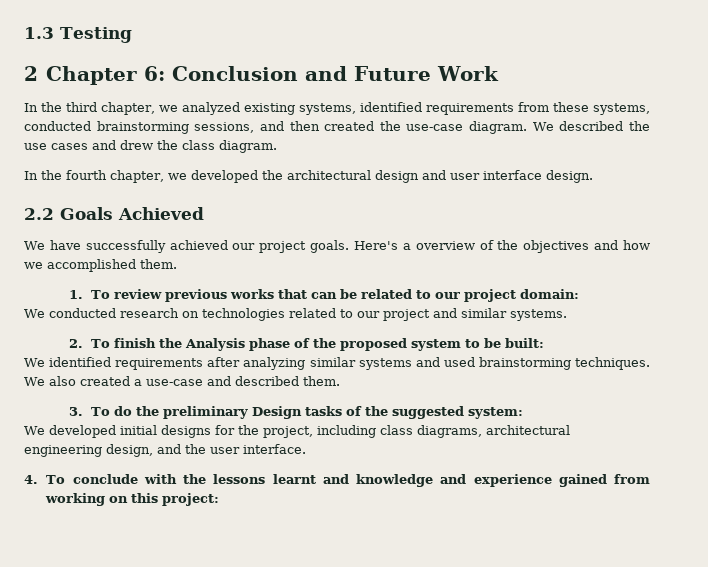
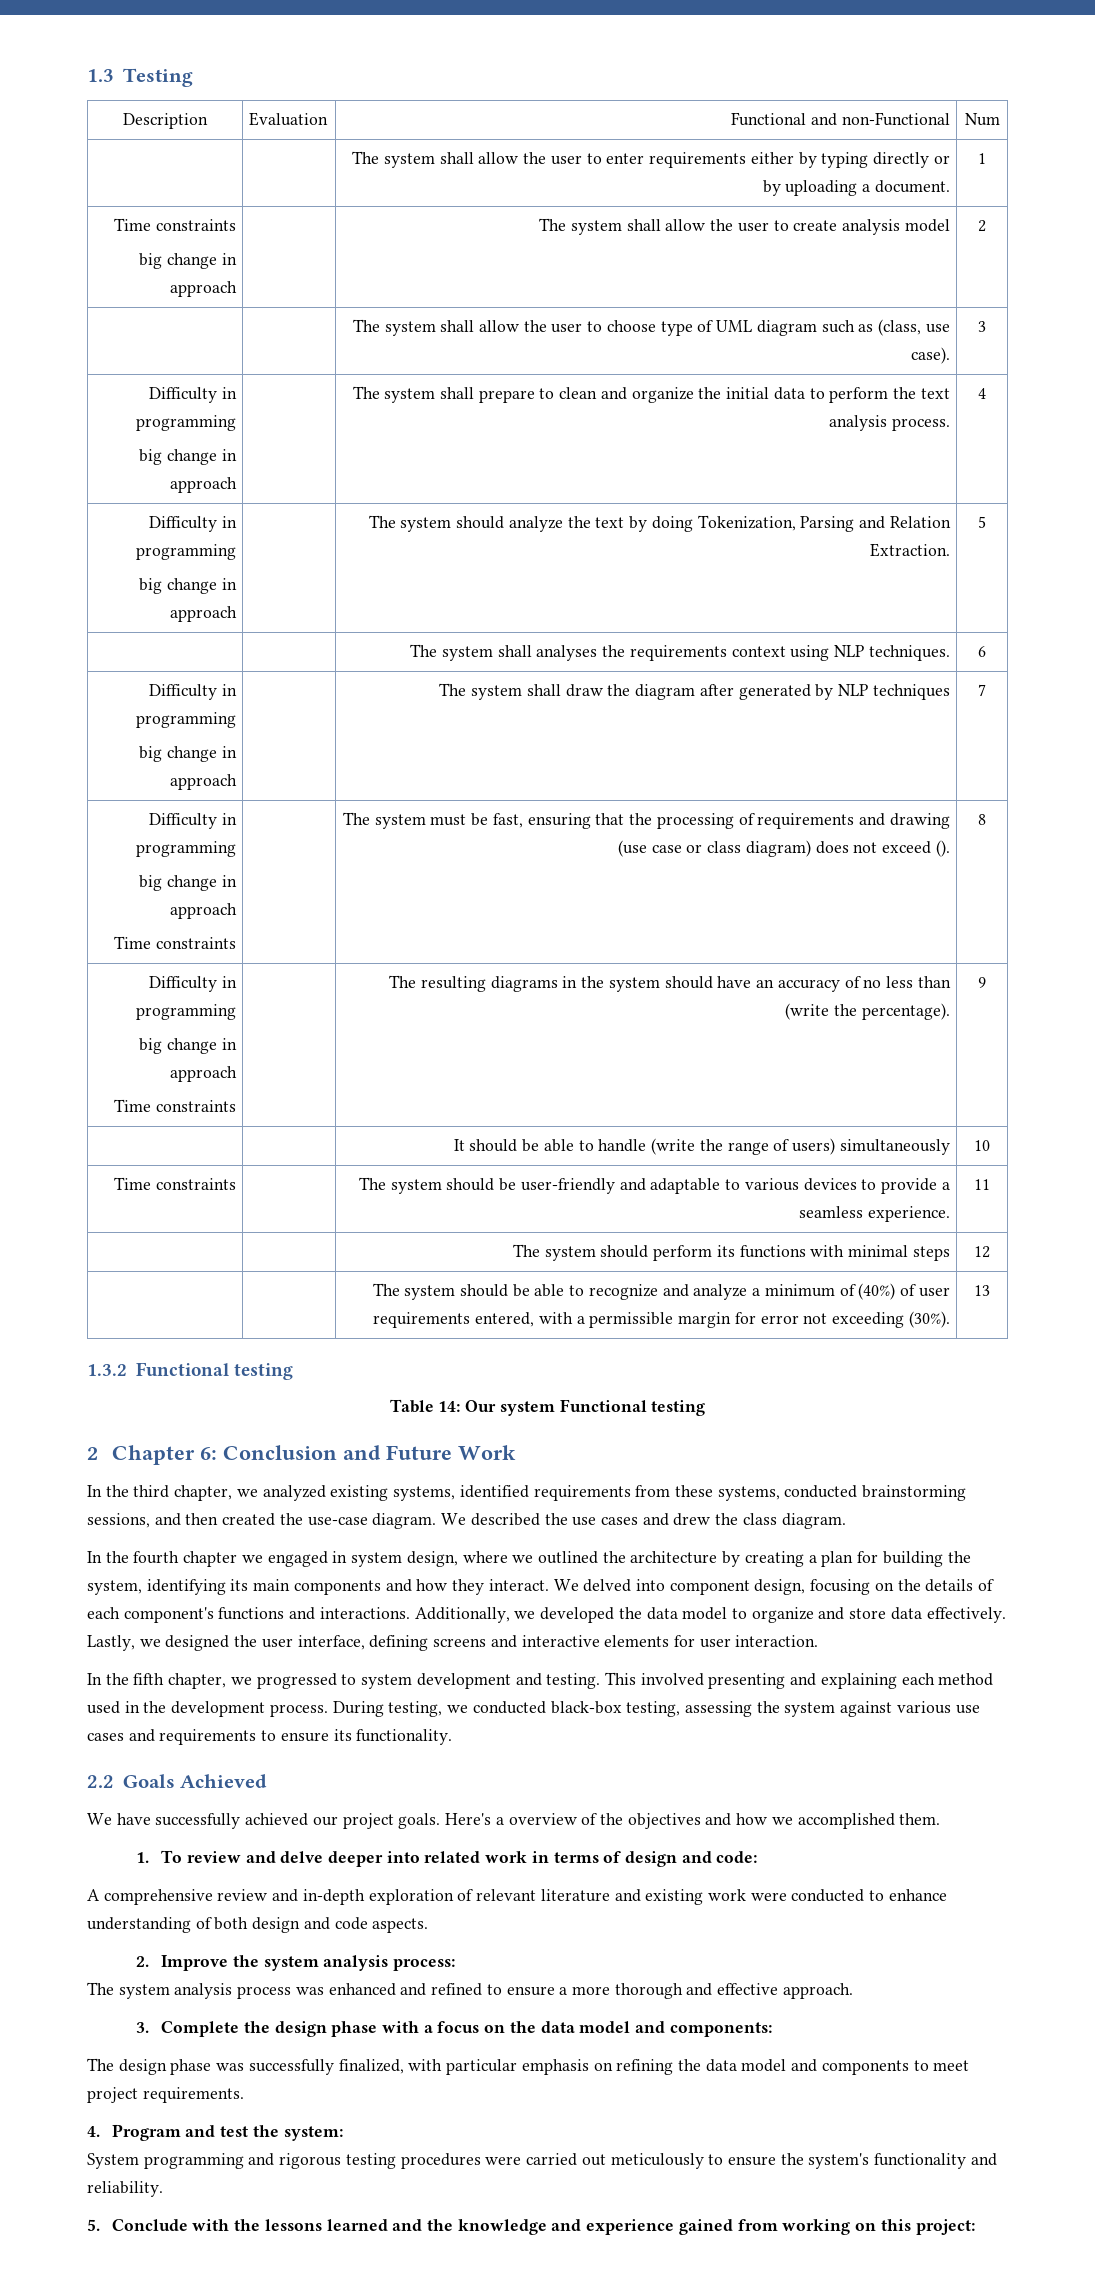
+ Description | Evaluation | Functional and non-Functional | Num
+ | | The system shall allow the user to enter requirements either by typing directly or by uploading a document. | 1
+ Time constraints
+ big change in approach | | The system shall allow the user to create analysis model | 2
+ | | The system shall allow the user to choose type of UML diagram such as (class, use case). | 3
+ Difficulty in programming
+ big change in approach | | The system shall prepare to clean and organize the initial data to perform the text analysis process. | 4
+ Difficulty in programming
+ big change in approach | | The system should analyze the text by doing Tokenization, Parsing and Relation Extraction. | 5
+ | | The system shall analyses the requirements context using NLP techniques. | 6
+ Difficulty in programming
+ big change in approach | | The system shall draw the diagram after generated by NLP techniques | 7
+ Difficulty in programming
+ big change in approach
+ Time constraints | | The system must be fast, ensuring that the processing of requirements and drawing (use case or class diagram) does not exceed (). | 8
+ Difficulty in programming
+ big change in approach
+ Time constraints | | The resulting diagrams in the system should have an accuracy of no less than (write the percentage). | 9
+ | | It should be able to handle (write the range of users) simultaneously | 10
+ Time constraints | | The system should be user-friendly and adaptable to various devices to provide a seamless experience. | 11
+ | | The system should perform its functions with minimal steps | 12
+ | | The system should be able to recognize and analyze a minimum of (40%) of user requirements entered, with a permissible margin for error not exceeding (30%). | 13
+ 1.3.2 Functional testing
+ Table 14: Our system Functional testing
- In the fourth chapter, we developed the architectural design and user interface design.
+ In the fourth chapter we engaged in system design, where we outlined the architecture by creating a plan for building the system, identifying its main components and how they interact. We delved into component design, focusing on the details of each component's functions and interactions. Additionally, we developed the data model to organize and store data effectively. Lastly, we designed the user interface, defining screens and interactive elements for user interaction.
+ In the fifth chapter, we progressed to system development and testing. This involved presenting and explaining each method used in the development process. During testing, we conducted black-box testing, assessing the system against various use cases and requirements to ensure its functionality.
- 1. To review previous works that can be related to our project domain:
- We conducted research on technologies related to our project and similar systems.
- 2. To finish the Analysis phase of the proposed system to be built:
- We identified requirements after analyzing similar systems and used brainstorming techniques. We also created a use-case and described them.
- 3. To do the preliminary Design tasks of the suggested system:
- We developed initial designs for the project, including class diagrams, architectural engineering design, and the user interface.
- 4. To conclude with the lessons learnt and knowledge and experience gained from working on this project:
+ 1. To review and delve deeper into related work in terms of design and code:
+ A comprehensive review and in-depth exploration of relevant literature and existing work were conducted to enhance understanding of both design and code aspects.
+ 2. Improve the system analysis process:
+ The system analysis process was enhanced and refined to ensure a more thorough and effective approach.
+ 3. Complete the design phase with a focus on the data model and components:
+ The design phase was successfully finalized, with particular emphasis on refining the data model and components to meet project requirements.
+ 4. Program and test the system:
+ System programming and rigorous testing procedures were carried out meticulously to ensure the system's functionality and reliability.
+ 5. Conclude with the lessons learned and the knowledge and experience gained from working on this project:

